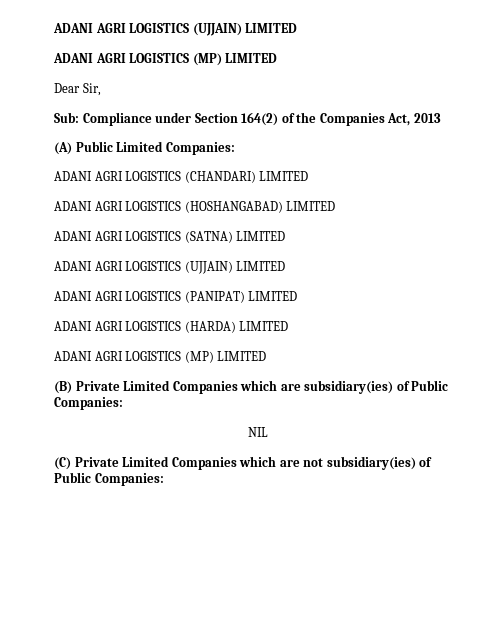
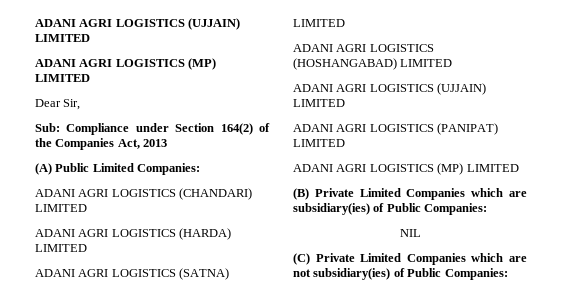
- ADANI AGRI LOGISTICS (HOSHANGABAD) LIMITED
+ ADANI AGRI LOGISTICS (HARDA) LIMITED
+ ADANI AGRI LOGISTICS (HOSHANGABAD) LIMITED
- ADANI AGRI LOGISTICS (HARDA) LIMITED

